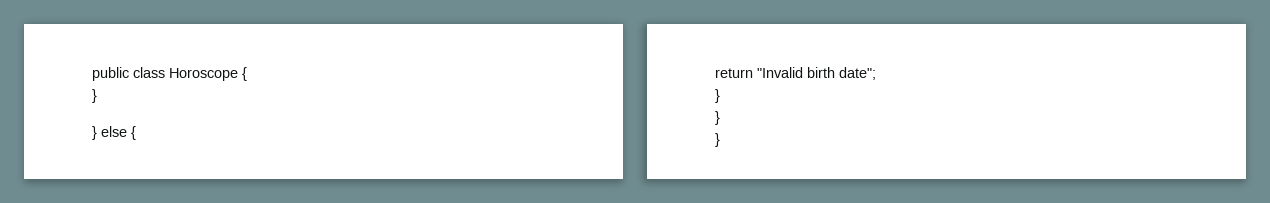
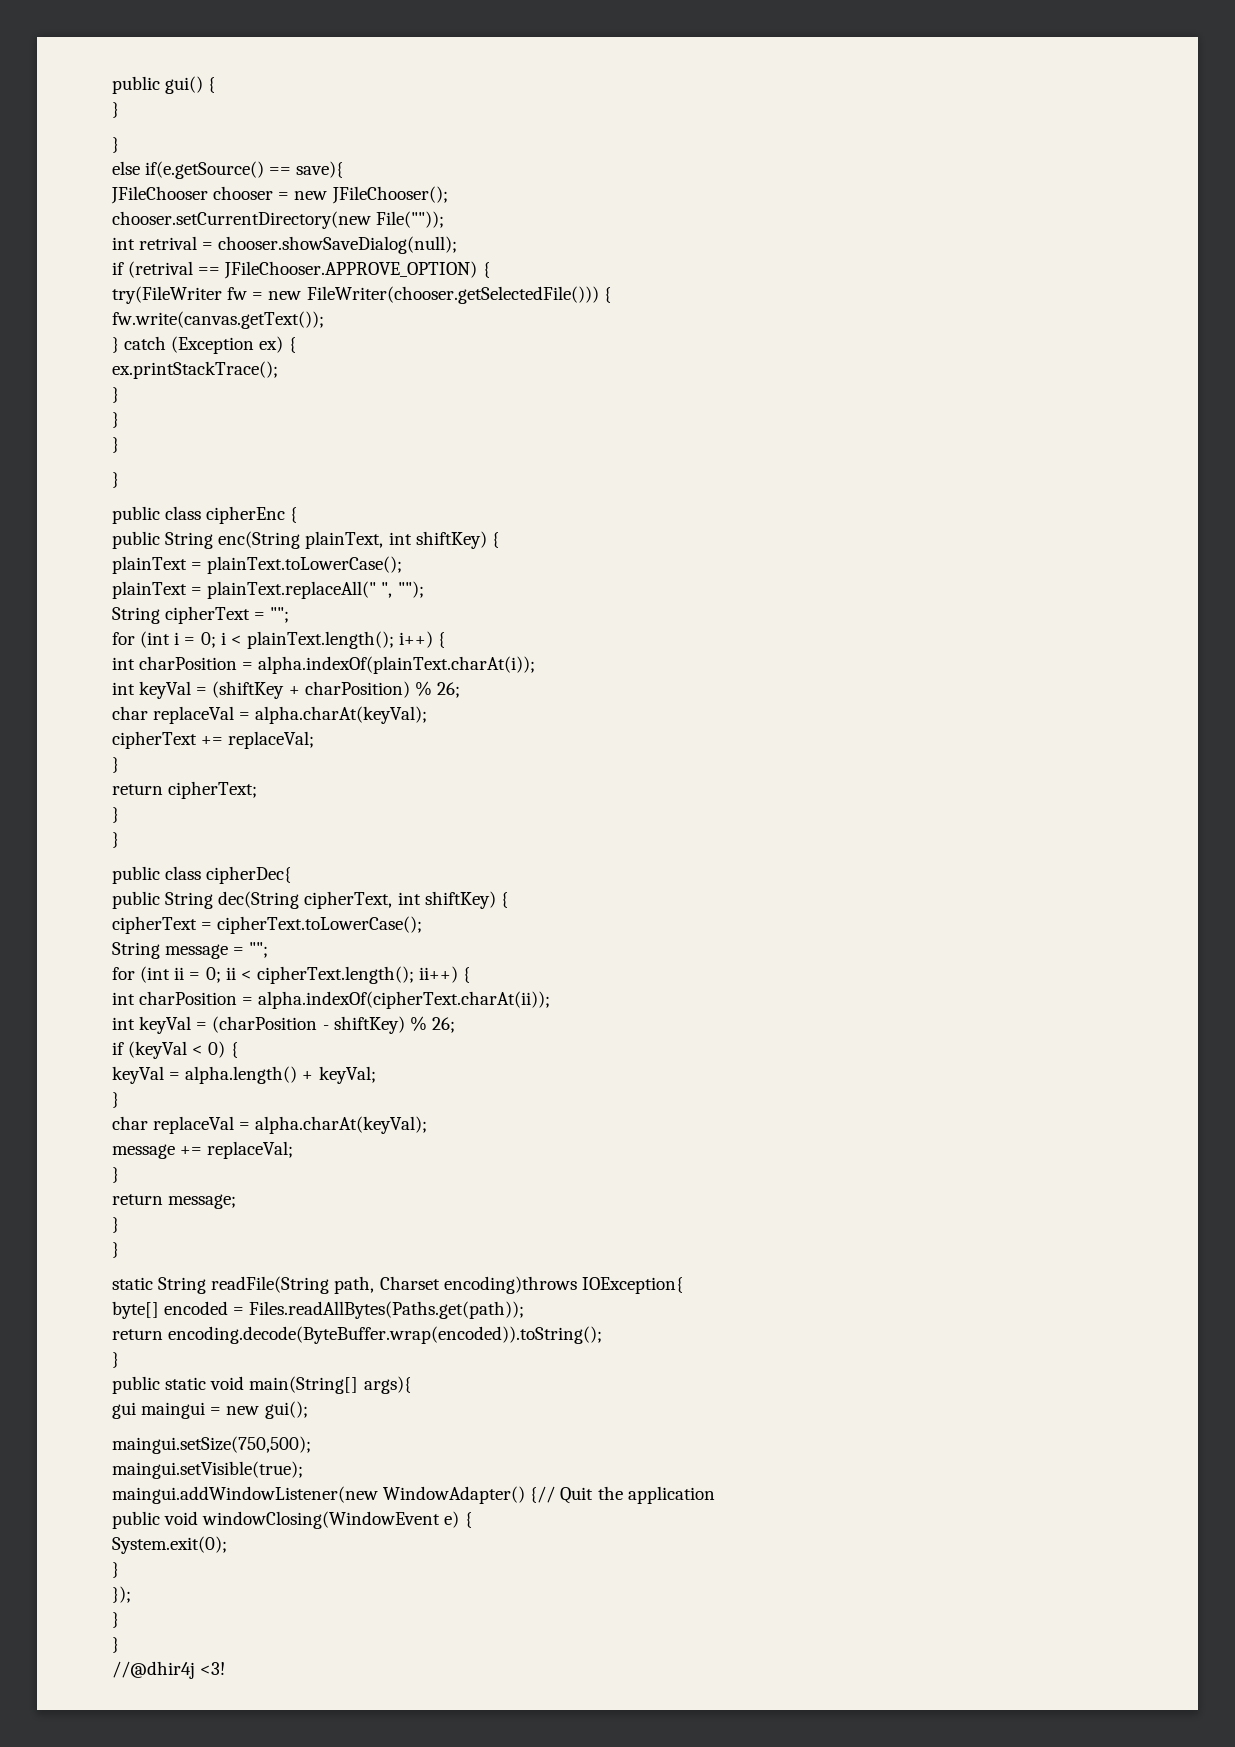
- public class Horoscope {
+ public gui() {
  }
- } else {
- return "Invalid birth date";
+ }
+ else if(e.getSource() == save){
+ JFileChooser chooser = new JFileChooser();
+ chooser.setCurrentDirectory(new File(""));
+ int retrival = chooser.showSaveDialog(null);
+ if (retrival == JFileChooser.APPROVE_OPTION) {
+ try(FileWriter fw = new FileWriter(chooser.getSelectedFile())) {
+ fw.write(canvas.getText());
+ } catch (Exception ex) {
+ ex.printStackTrace();
  }
  }
  }
+ }
+ public class cipherEnc {
+ public String enc(String plainText, int shiftKey) {
+ plainText = plainText.toLowerCase();
+ plainText = plainText.replaceAll(" ", "");
+ String cipherText = "";
+ for (int i = 0; i < plainText.length(); i++) {
+ int charPosition = alpha.indexOf(plainText.charAt(i));
+ int keyVal = (shiftKey + charPosition) % 26;
+ char replaceVal = alpha.charAt(keyVal);
+ cipherText += replaceVal;
+ }
+ return cipherText;
+ }
+ }
+ public class cipherDec{
+ public String dec(String cipherText, int shiftKey) {
+ cipherText = cipherText.toLowerCase();
+ String message = "";
+ for (int ii = 0; ii < cipherText.length(); ii++) {
+ int charPosition = alpha.indexOf(cipherText.charAt(ii));
+ int keyVal = (charPosition - shiftKey) % 26;
+ if (keyVal < 0) {
+ keyVal = alpha.length() + keyVal;
+ }
+ char replaceVal = alpha.charAt(keyVal);
+ message += replaceVal;
+ }
+ return message;
+ }
+ }
+ static String readFile(String path, Charset encoding)throws IOException{
+ byte[] encoded = Files.readAllBytes(Paths.get(path));
+ return encoding.decode(ByteBuffer.wrap(encoded)).toString();
+ }
+ public static void main(String[] args){
+ gui maingui = new gui();
+ maingui.setSize(750,500);
+ maingui.setVisible(true);
+ maingui.addWindowListener(new WindowAdapter() {// Quit the application
+ public void windowClosing(WindowEvent e) {
+ System.exit(0);
+ }
+ });
+ }
+ }
+ //@dhir4j <3!

